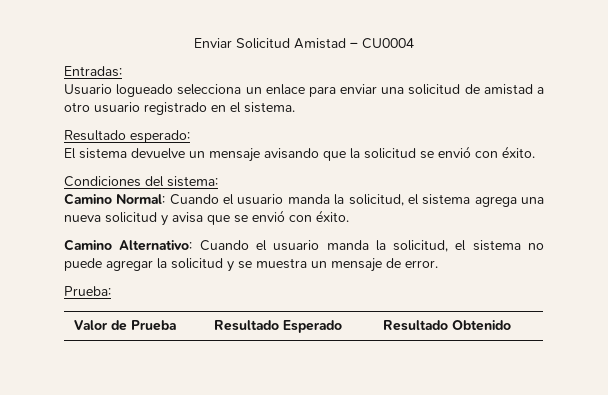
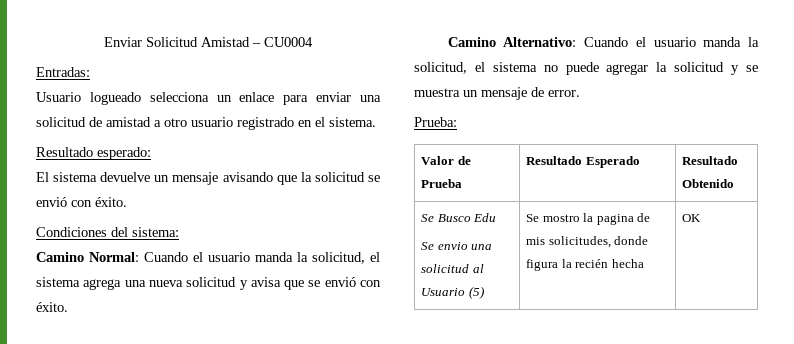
+ Se Busco Edu
+ Se envio una solicitud al Usuario (5) | Se mostro la pagina de mis solicitudes, donde figura la recién hecha | OK

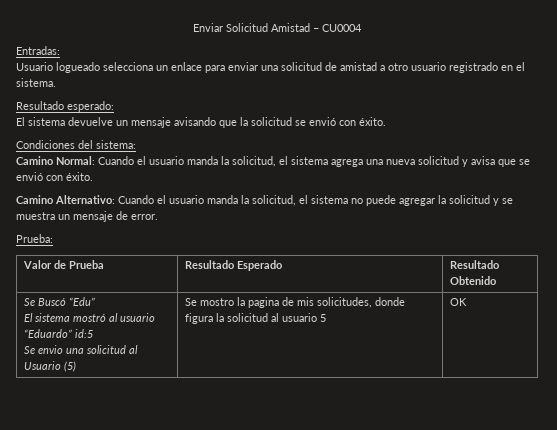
- Se Busco Edu
- Se envio una solicitud al Usuario (5) | Se mostro la pagina de mis solicitudes, donde figura la recién hecha | OK
+ Se Buscó “Edu”
+ El sistema mostró al usuario “Eduardo” id:5
+ Se envio una solicitud al Usuario (5) | Se mostro la pagina de mis solicitudes, donde figura la solicitud al usuario 5 | OK

